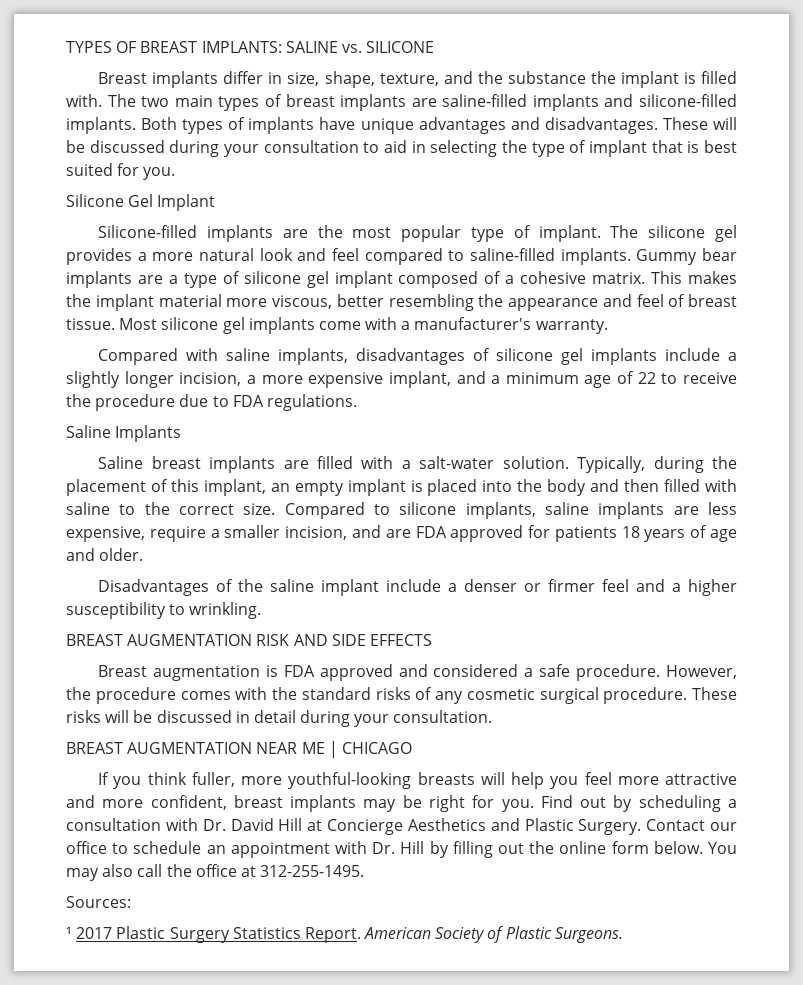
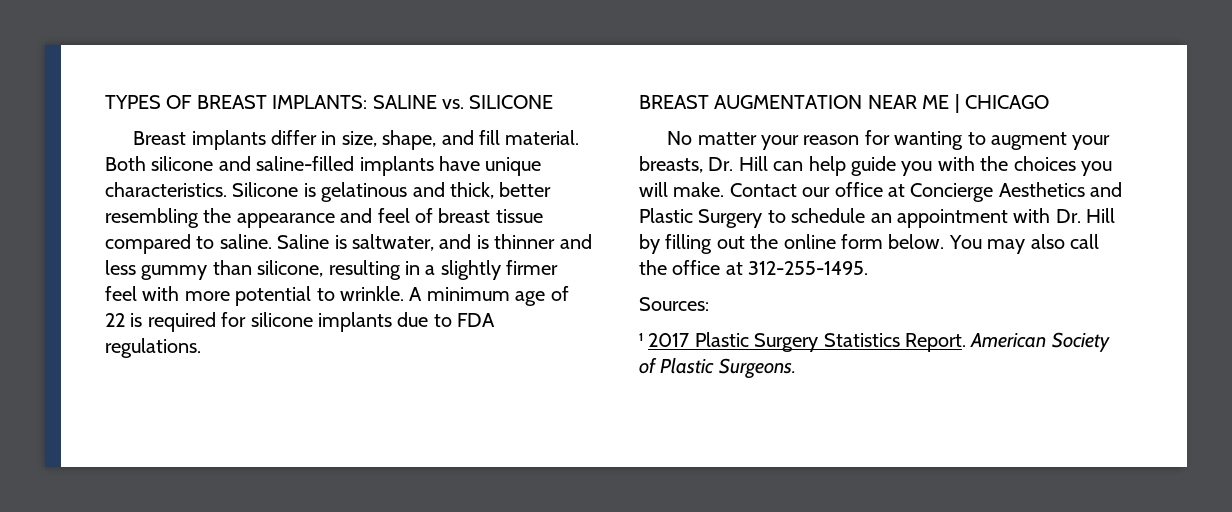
- Breast implants differ in size, shape, texture, and the substance the implant is filled with. The two main types of breast implants are saline-filled implants and silicone-filled implants. Both types of implants have unique advantages and disadvantages. These will be discussed during your consultation to aid in selecting the type of implant that is best suited for you.
- Silicone Gel Implant
- Silicone-filled implants are the most popular type of implant. The silicone gel provides a more natural look and feel compared to saline-filled implants. Gummy bear implants are a type of silicone gel implant composed of a cohesive matrix. This makes the implant material more viscous, better resembling the appearance and feel of breast tissue. Most silicone gel implants come with a manufacturer's warranty.
- Compared with saline implants, disadvantages of silicone gel implants include a slightly longer incision, a more expensive implant, and a minimum age of 22 to receive the procedure due to FDA regulations.
- Saline Implants
- Saline breast implants are filled with a salt-water solution. Typically, during the placement of this implant, an empty implant is placed into the body and then filled with saline to the correct size. Compared to silicone implants, saline implants are less expensive, require a smaller incision, and are FDA approved for patients 18 years of age and older.
- Disadvantages of the saline implant include a denser or firmer feel and a higher susceptibility to wrinkling.
- BREAST AUGMENTATION RISK AND SIDE EFFECTS
- Breast augmentation is FDA approved and considered a safe procedure. However, the procedure comes with the standard risks of any cosmetic surgical procedure. These risks will be discussed in detail during your consultation.
+ Breast implants differ in size, shape, and fill material. Both silicone and saline-filled implants have unique characteristics. Silicone is gelatinous and thick, better resembling the appearance and feel of breast tissue compared to saline. Saline is saltwater, and is thinner and less gummy than silicone, resulting in a slightly firmer feel with more potential to wrinkle. A minimum age of 22 is required for silicone implants due to FDA regulations.
- If you think fuller, more youthful-looking breasts will help you feel more attractive and more confident, breast implants may be right for you. Find out by scheduling a consultation with Dr. David Hill at Concierge Aesthetics and Plastic Surgery. Contact our office to schedule an appointment with Dr. Hill by filling out the online form below.
+ No matter your reason for wanting to augment your breasts, Dr. Hill can help guide you with the choices you will make. Contact our office at Concierge Aesthetics and Plastic Surgery to schedule an appointment with Dr. Hill by filling out the online form below.

